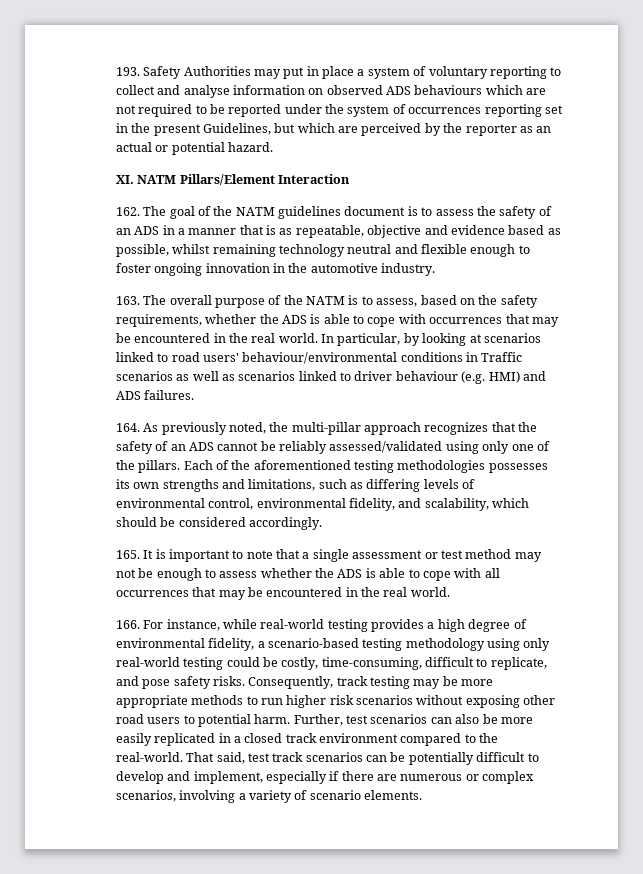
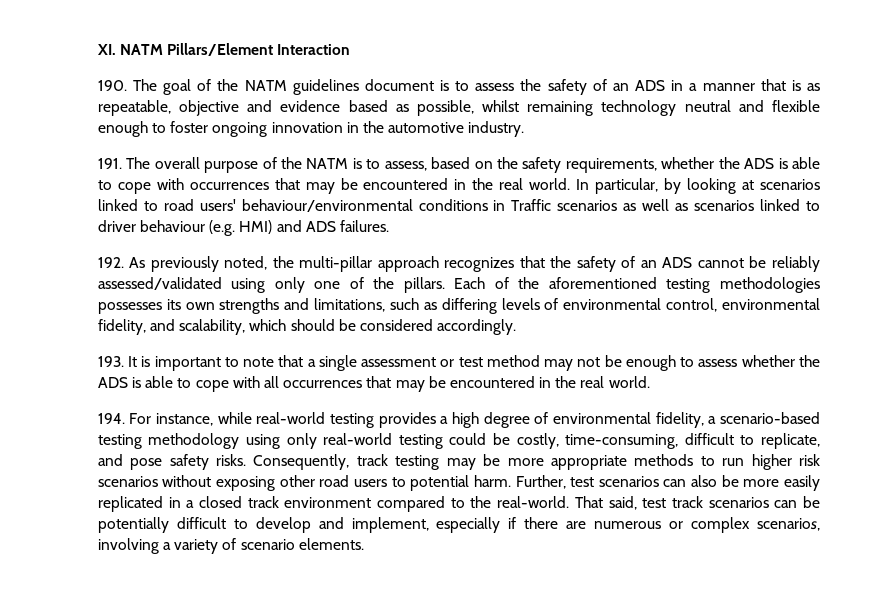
- 193. Safety Authorities may put in place a system of voluntary reporting to collect and analyse information on observed ADS behaviours which are not required to be reported under the system of occurrences reporting set in the present Guidelines, but which are perceived by the reporter as an actual or potential hazard.
- 162. The goal of the NATM guidelines document is to assess the safety of an ADS in a manner that is as repeatable, objective and evidence based as possible, whilst remaining technology neutral and flexible enough to foster ongoing innovation in the automotive industry.
+ 190. The goal of the NATM guidelines document is to assess the safety of an ADS in a manner that is as repeatable, objective and evidence based as possible, whilst remaining technology neutral and flexible enough to foster ongoing innovation in the automotive industry.
- 163. The overall purpose of the NATM is to assess, based on the safety requirements, whether the ADS is able to cope with occurrences that may be encountered in the real world.
+ 191. The overall purpose of the NATM is to assess, based on the safety requirements, whether the ADS is able to cope with occurrences that may be encountered in the real world.
- 164. As previously noted, the multi-pillar approach recognizes that the safety of an ADS cannot be reliably assessed/validated using only one of the pillars.
+ 192. As previously noted, the multi-pillar approach recognizes that the safety of an ADS cannot be reliably assessed/validated using only one of the pillars.
- 165. It is important to note that a single assessment or test method may not be enough to assess whether the ADS is able to cope with all occurrences that may be encountered in the real world.
+ 193. It is important to note that a single assessment or test method may not be enough to assess whether the ADS is able to cope with all occurrences that may be encountered in the real world.
- 166. For instance, while real-world testing provides a high degree of environmental fidelity, a scenario-based testing methodology using only real-world testing could be costly, time-consuming, difficult to replicate, and pose safety risks.
+ 194. For instance, while real-world testing provides a high degree of environmental fidelity, a scenario-based testing methodology using only real-world testing could be costly, time-consuming, difficult to replicate, and pose safety risks.

